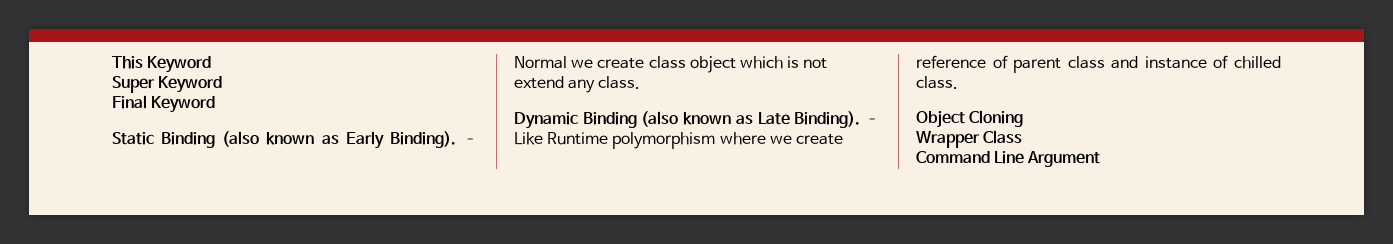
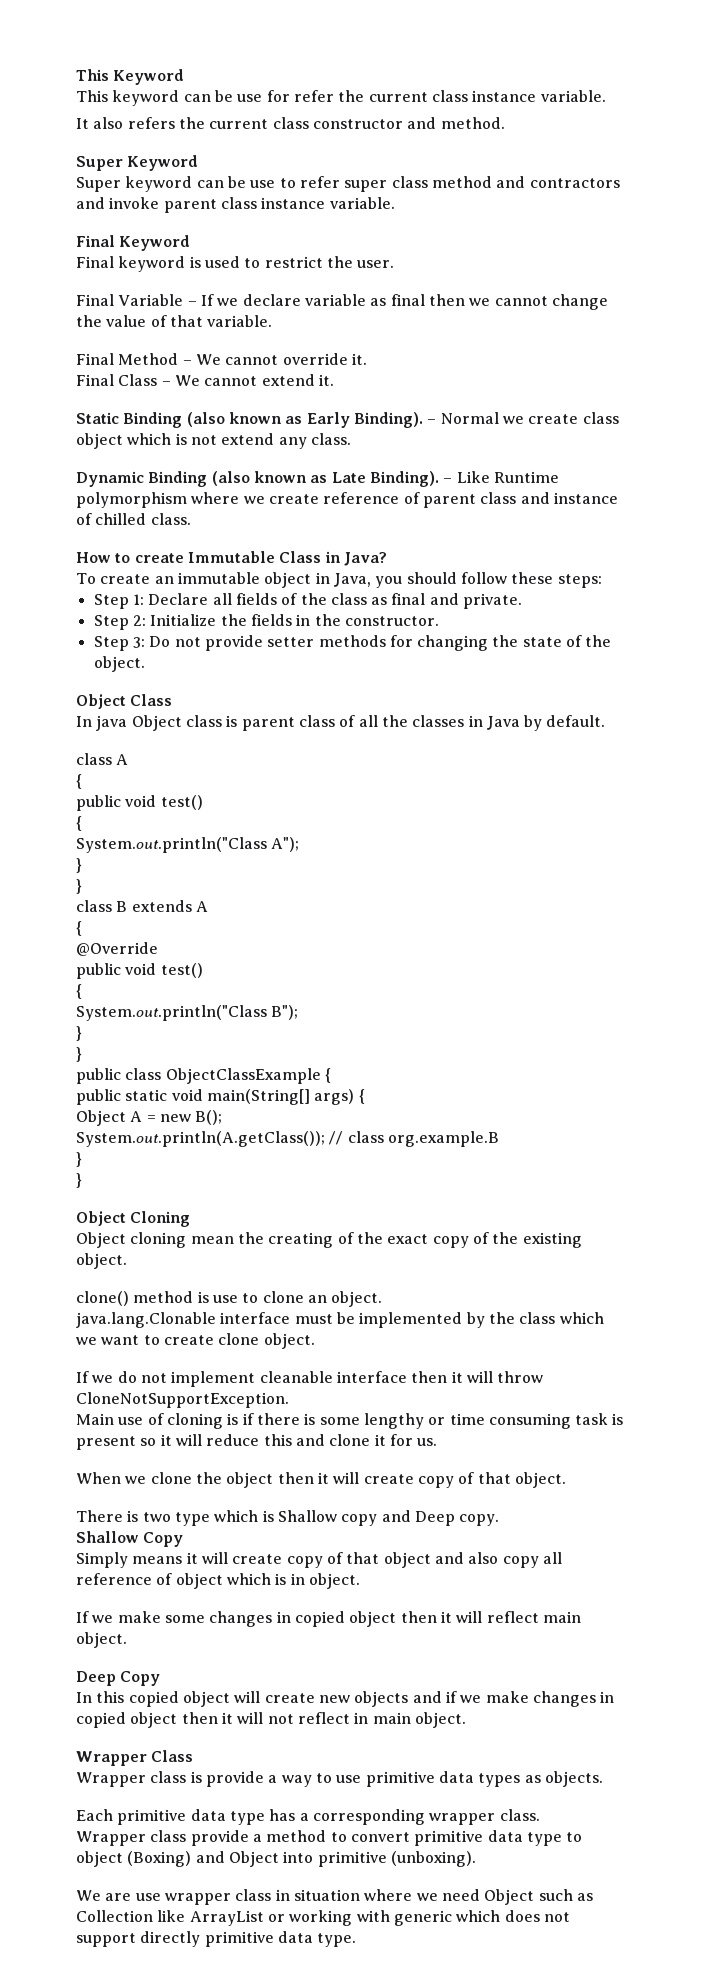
+ This keyword can be use for refer the current class instance variable.
+ It also refers the current class constructor and method.
  Super Keyword
+ Super keyword can be use to refer super class method and contractors and invoke parent class instance variable.
  Final Keyword
+ Final keyword is used to restrict the user.
+ Final Variable – If we declare variable as final then we cannot change the value of that variable.
+ Final Method – We cannot override it.
+ Final Class – We cannot extend it.
+ How to create Immutable Class in Java?
+ To create an immutable object in Java, you should follow these steps:
+ Step 1: Declare all fields of the class as final and private.
+ Step 2: Initialize the fields in the constructor.
+ Step 3: Do not provide setter methods for changing the state of the object.
+ Object Class
+ In java Object class is parent class of all the classes in Java by default.
+ class A
+ {
+ public void test()
+ {
+ System.out.println("Class A");
+ }
+ }
+ class B extends A
+ {
+ @Override
+ public void test()
+ {
+ System.out.println("Class B");
+ }
+ }
+ public class ObjectClassExample {
+ public static void main(String[] args) {
+ Object A = new B();
+ System.out.println(A.getClass()); // class org.example.B
+ }
+ }
  Object Cloning
+ Object cloning mean the creating of the exact copy of the existing object.
+ clone() method is use to clone an object.
+ java.lang.Clonable interface must be implemented by the class which we want to create clone object.
+ If we do not implement cleanable interface then it will throw CloneNotSupportException.
+ Main use of cloning is if there is some lengthy or time consuming task is present so it will reduce this and clone it for us.
+ When we clone the object then it will create copy of that object.
+ There is two type which is Shallow copy and Deep copy.
+ Shallow Copy
+ Simply means it will create copy of that object and also copy all reference of object which is in object.
+ If we make some changes in copied object then it will reflect main object.
+ Deep Copy
+ In this copied object will create new objects and if we make changes in copied object then it will not reflect in main object.
  Wrapper Class
- Command Line Argument
+ Wrapper class is provide a way to use primitive data types as objects.
+ Each primitive data type has a corresponding wrapper class.
+ Wrapper class provide a method to convert primitive data type to object (Boxing) and Object into primitive (unboxing).
+ We are use wrapper class in situation where we need Object such as Collection like ArrayList or working with generic which does not support directly primitive data type.

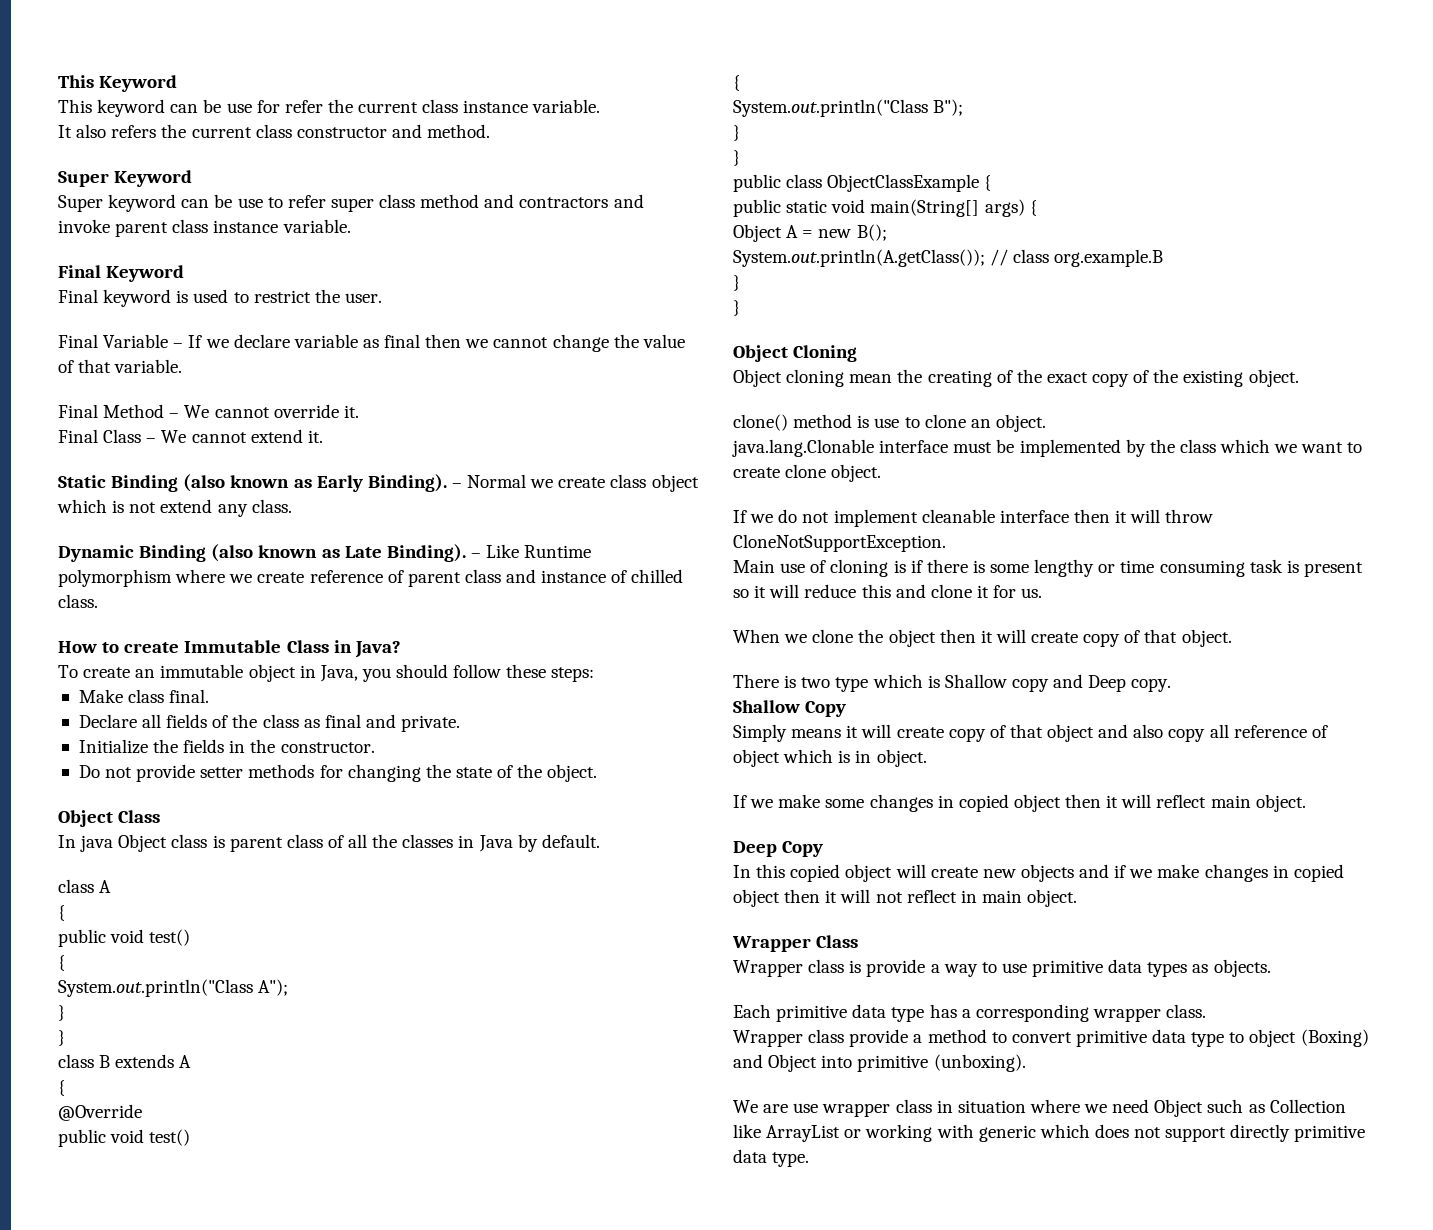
- Step 1: Declare all fields of the class as final and private.
+ Make class final.
+ Declare all fields of the class as final and private.
- Step 2: Initialize the fields in the constructor.
+ Initialize the fields in the constructor.
- Step 3: Do not provide setter methods for changing the state of the object.
+ Do not provide setter methods for changing the state of the object.

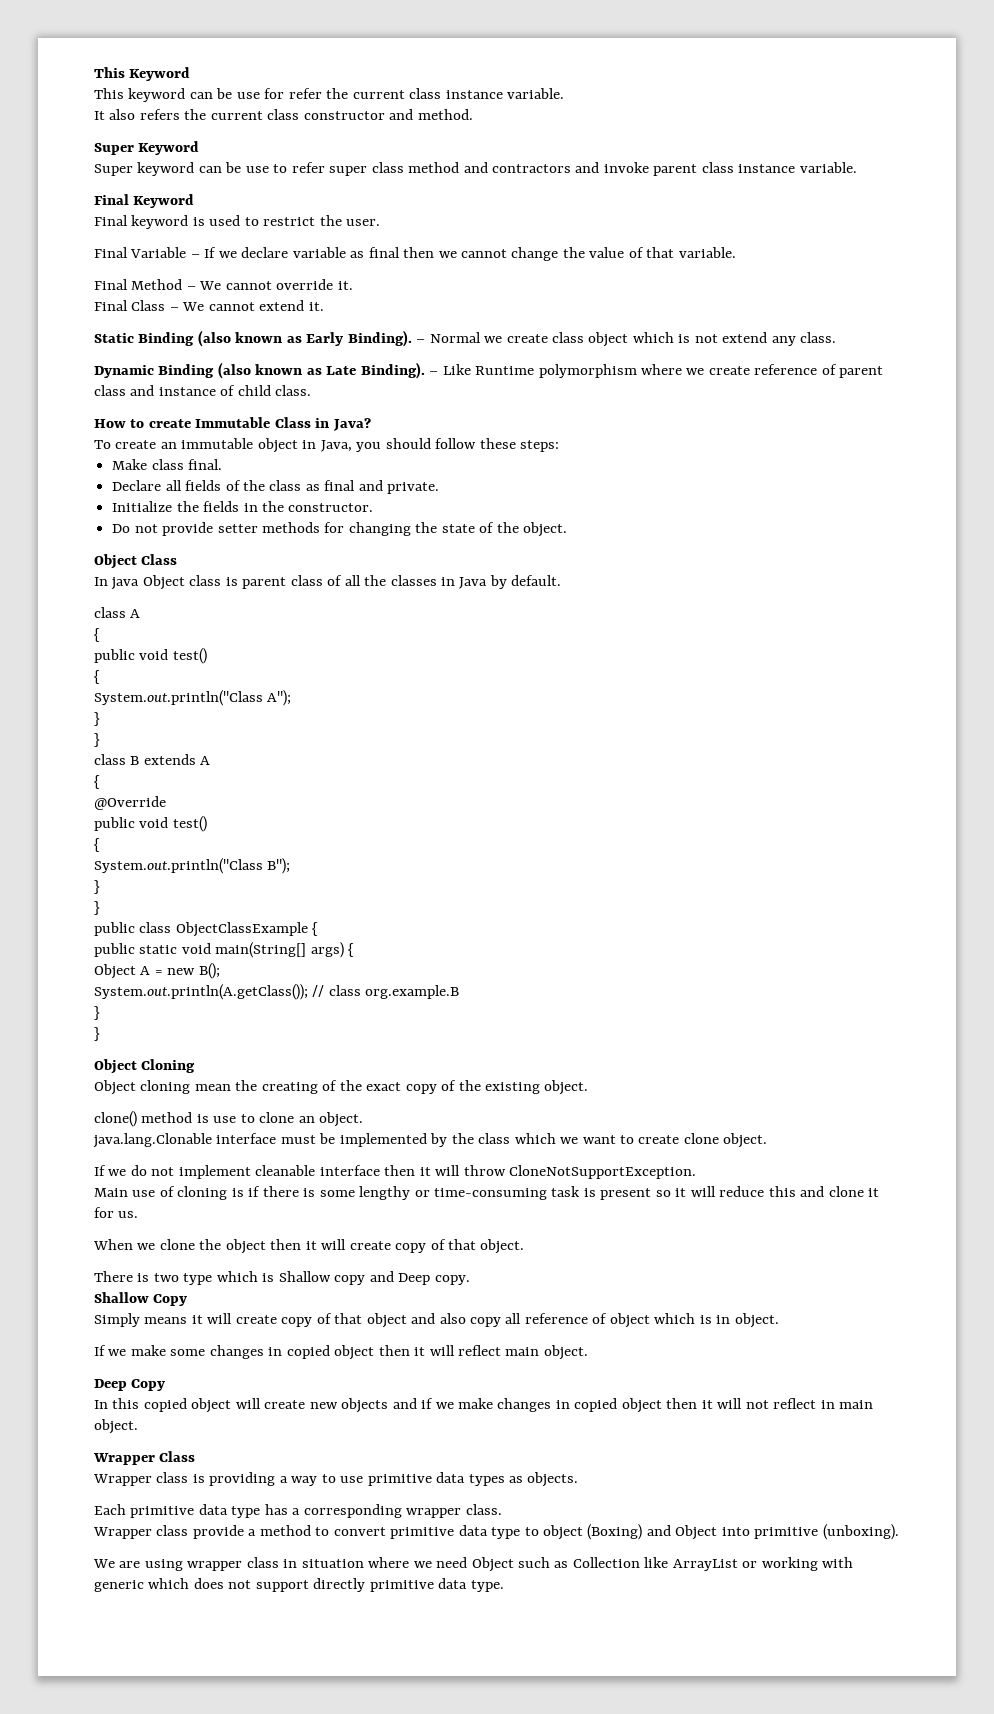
- – Like Runtime polymorphism where we create reference of parent class and instance of chilled class.
+ – Like Runtime polymorphism where we create reference of parent class and instance of child class.
- Main use of cloning is if there is some lengthy or time consuming task is present so it will reduce this and clone it for us.
+ Main use of cloning is if there is some lengthy or time-consuming task is present so it will reduce this and clone it for us.
- Wrapper class is provide a way to use primitive data types as objects.
+ Wrapper class is providing a way to use primitive data types as objects.
- We are use wrapper class in situation where we need Object such as Collection like ArrayList or working with generic which does not support directly primitive data type.
+ We are using wrapper class in situation where we need Object such as Collection like ArrayList or working with generic which does not support directly primitive data type.

